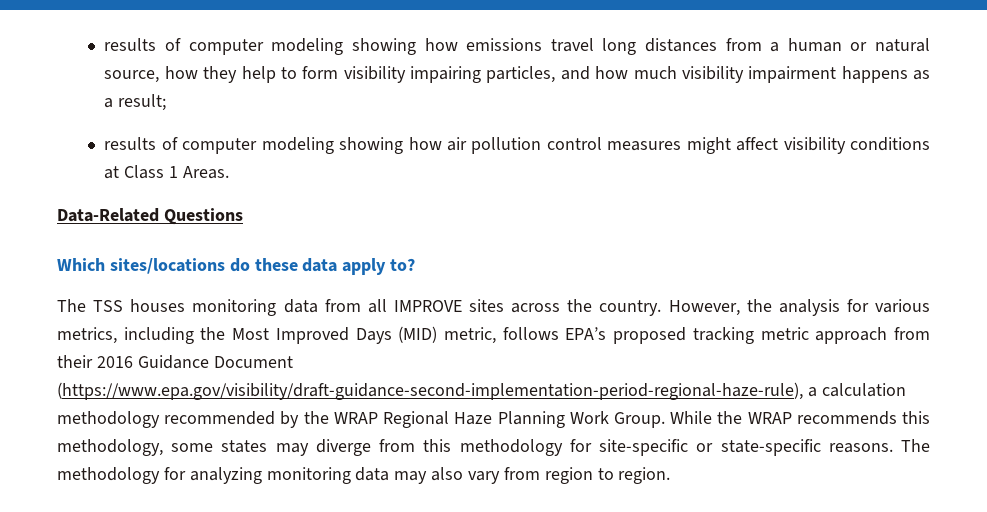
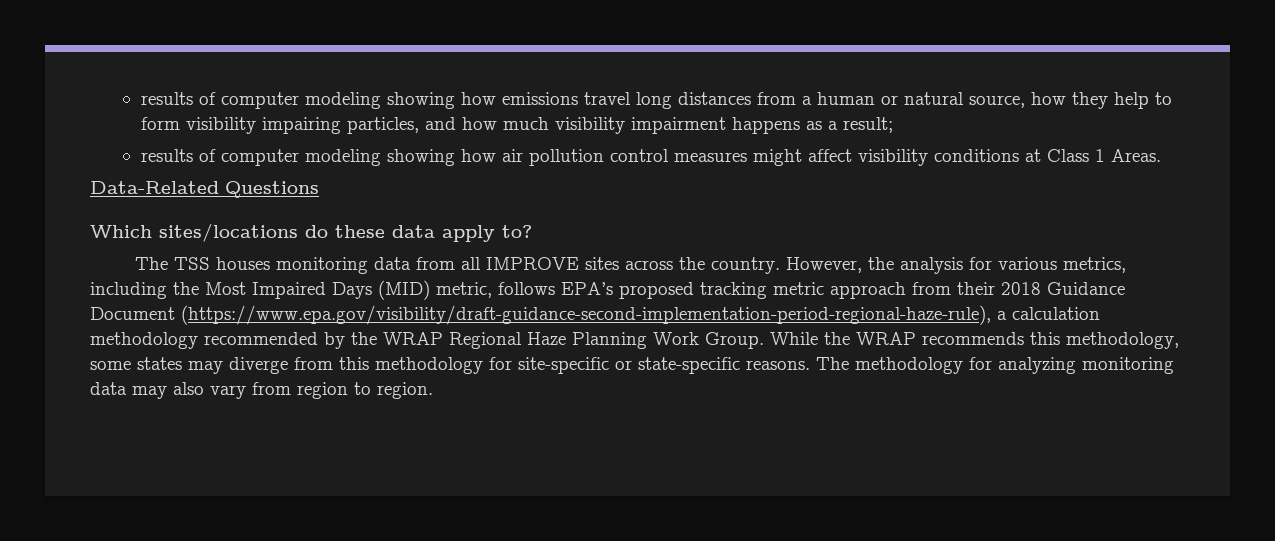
- However, the analysis for various metrics, including the Most Improved Days (MID) metric, follows EPA’s proposed tracking metric approach from their 2016 Guidance Document (https://www.epa.gov/visibility/draft-guidance-second-implementation-period-regional-haze-rule), a calculation methodology recommended by the WRAP Regional Haze Planning Work Group.
+ However, the analysis for various metrics, including the Most Impaired Days (MID) metric, follows EPA’s proposed tracking metric approach from their 2018 Guidance Document (https://www.epa.gov/visibility/draft-guidance-second-implementation-period-regional-haze-rule), a calculation methodology recommended by the WRAP Regional Haze Planning Work Group.

